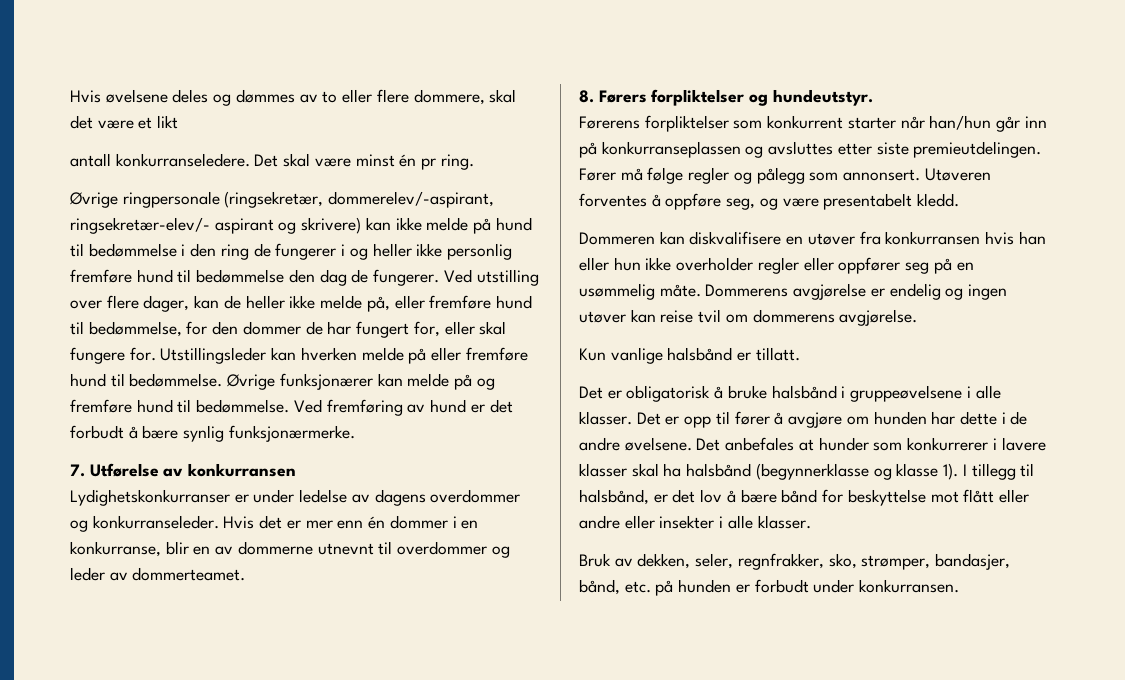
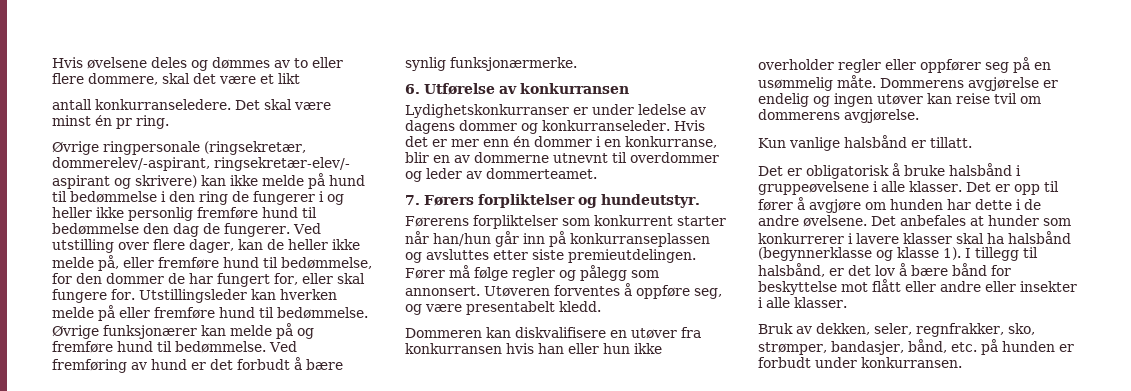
- 7. Utførelse av konkurransen
+ 6. Utførelse av konkurransen
- Lydighetskonkurranser er under ledelse av dagens overdommer og konkurranseleder.
+ Lydighetskonkurranser er under ledelse av dagens dommer og konkurranseleder.
- 8. Førers forpliktelser og hundeutstyr.
+ 7. Førers forpliktelser og hundeutstyr.

